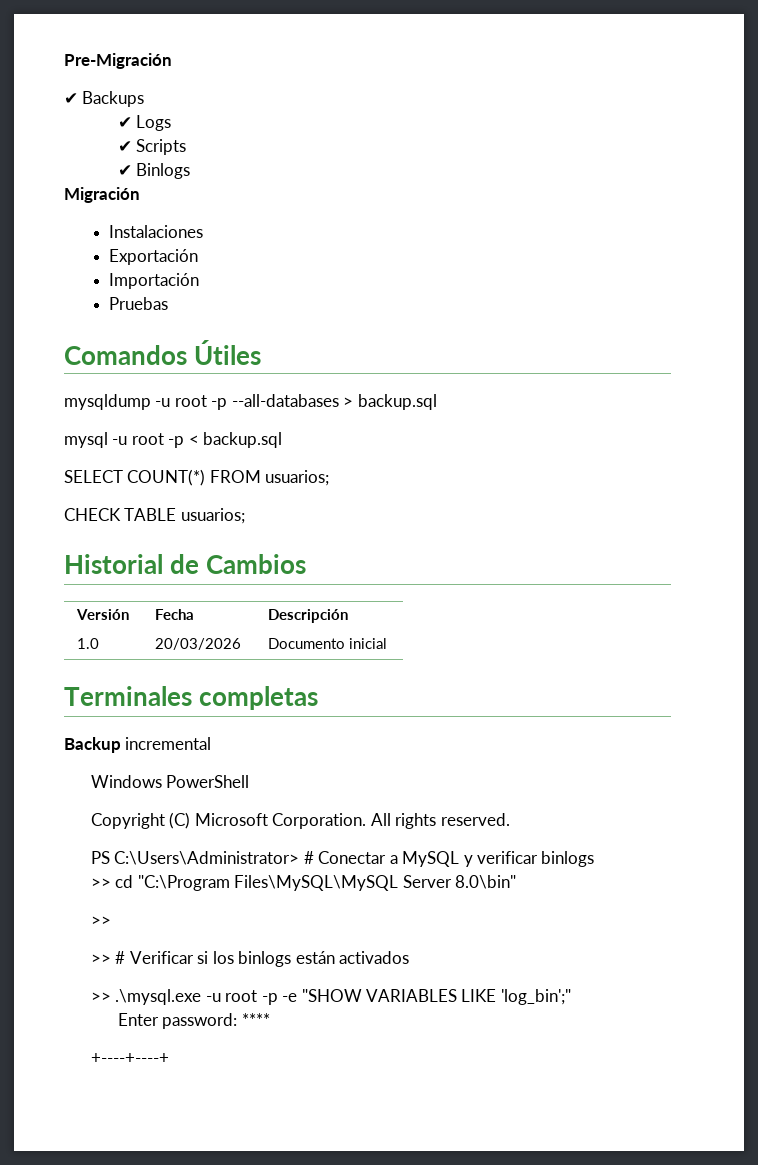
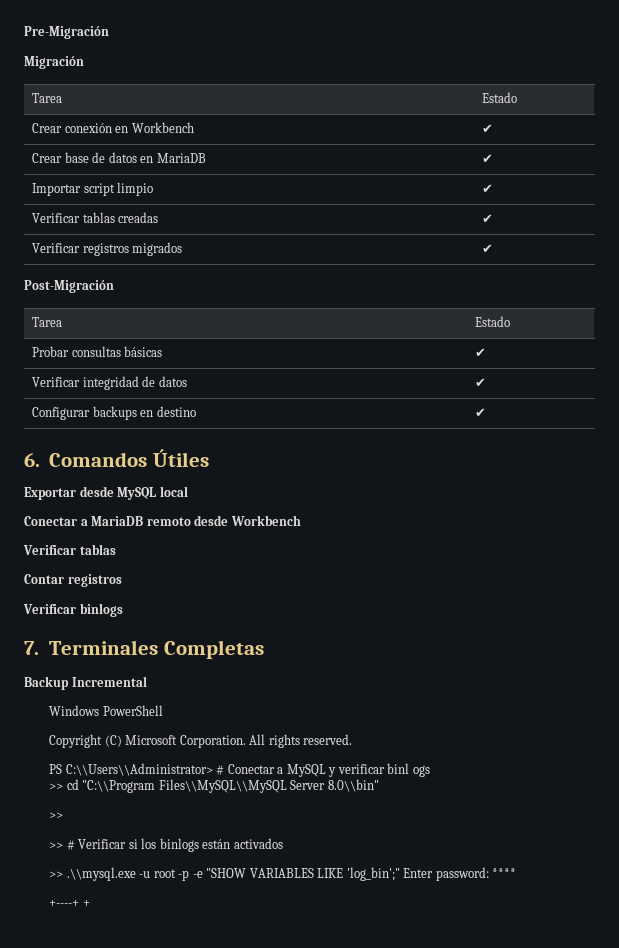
- ✔ Backups
- ✔ Logs
- ✔ Scripts
- ✔ Binlogs
  Migración
- Instalaciones
- Exportación
- Importación
- Pruebas
- Comandos Útiles
- mysqldump -u root -p --all-databases > backup.sql
- mysql -u root -p < backup.sql
- SELECT COUNT(*) FROM usuarios;
- CHECK TABLE usuarios;
- Historial de Cambios
- Versión | Fecha | Descripción
- 1.0 | 20/03/2026 | Documento inicial
- Terminales completas
+ Tarea | Estado
+ Crear conexión en Workbench | ✔
+ Crear base de datos en MariaDB | ✔
+ Importar script limpio | ✔
+ Verificar tablas creadas | ✔
+ Verificar registros migrados | ✔
+ Post-Migración
+ Tarea | Estado
+ Probar consultas básicas | ✔
+ Verificar integridad de datos | ✔
+ Configurar backups en destino | ✔
+ 6. Comandos Útiles
+ Exportar desde MySQL local
+ Conectar a MariaDB remoto desde Workbench
+ Verificar tablas
+ Contar registros
+ Verificar binlogs
+ 7. Terminales Completas
- Backup incremental
+ Backup Incremental
- PS C:\Users\Administrator> # Conectar a MySQL y verificar binlogs
+ PS C:\\Users\\Administrator> # Conectar a MySQL y verificar binl ogs
- >> cd "C:\Program Files\MySQL\MySQL Server 8.0\bin"
+ >> cd "C:\\Program Files\\MySQL\\MySQL Server 8.0\\bin"
- >> .\mysql.exe -u root -p -e "SHOW VARIABLES LIKE 'log_bin';"
- Enter password: ****
+ >> .\\mysql.exe -u root -p -e "SHOW VARIABLES LIKE 'log_bin';" Enter password: ****
- +----+----+
+ +----+ +

